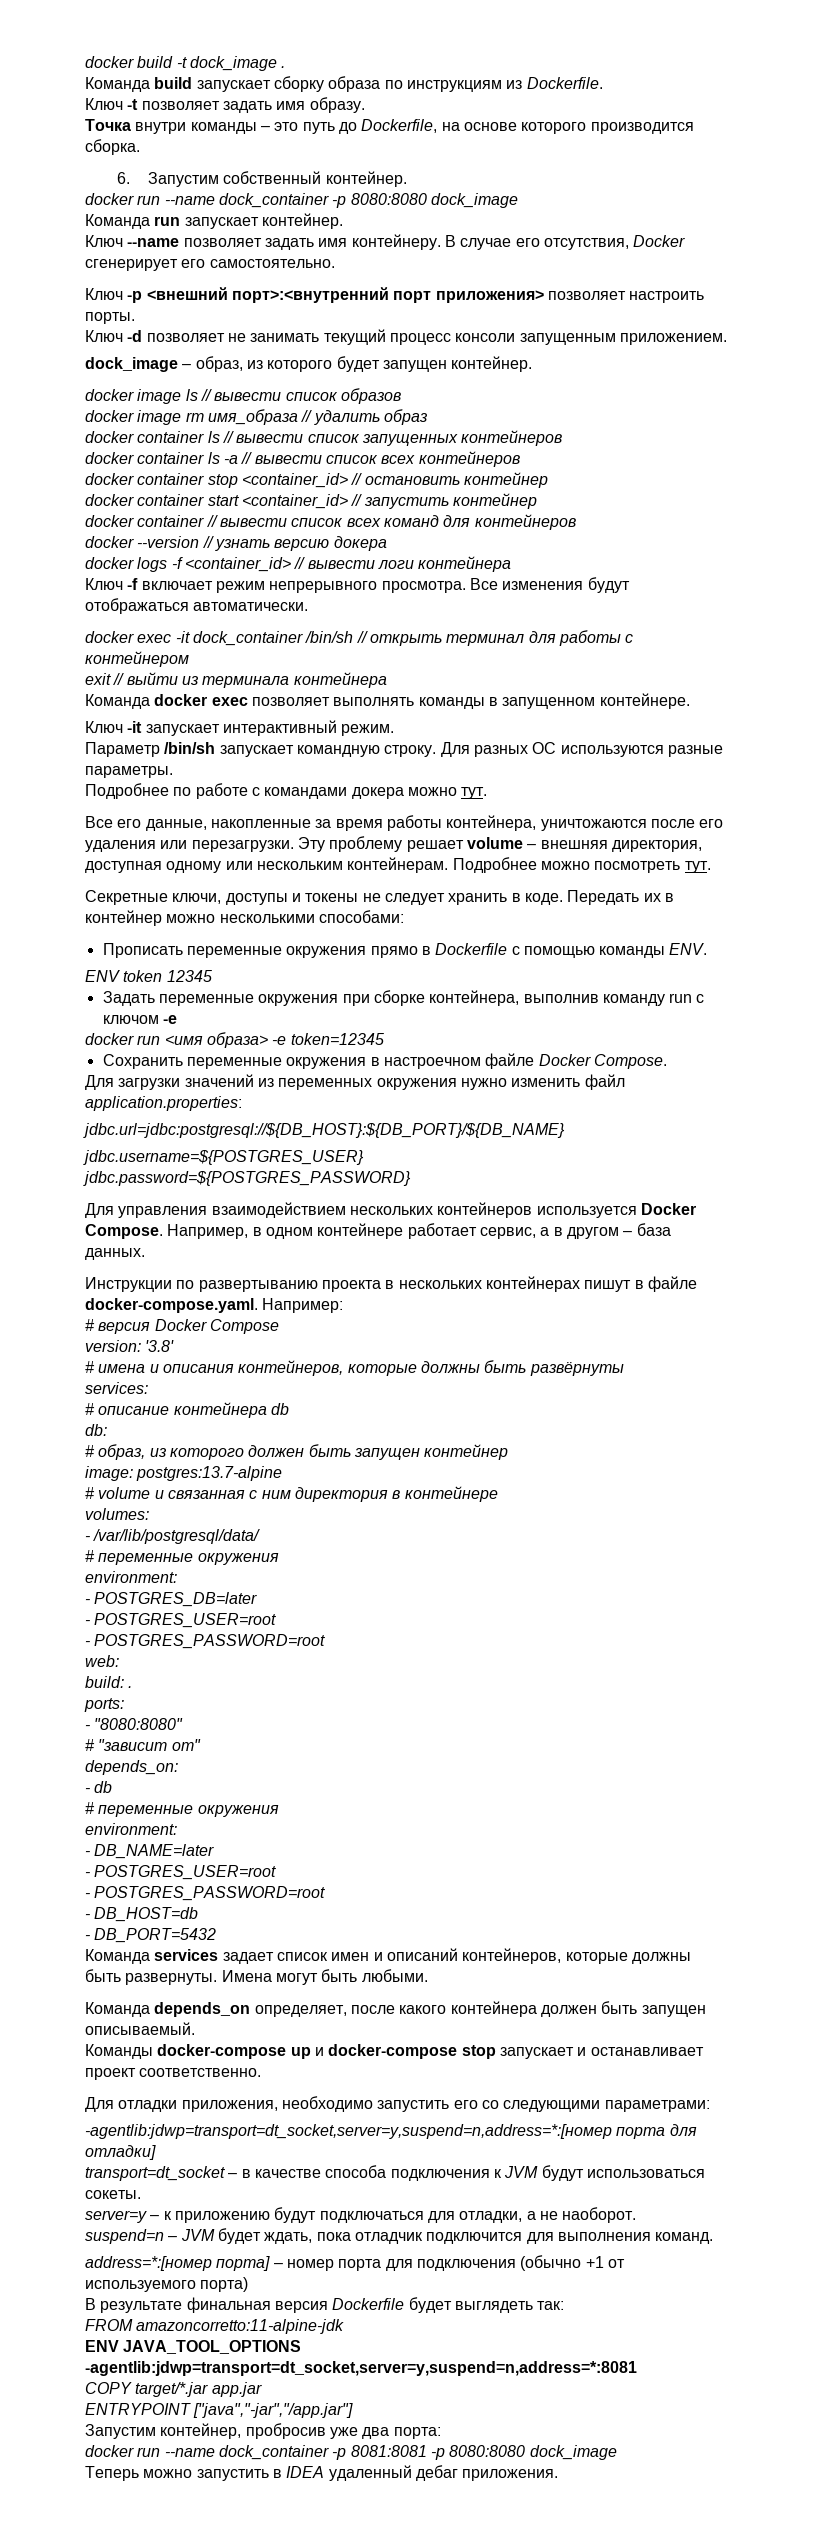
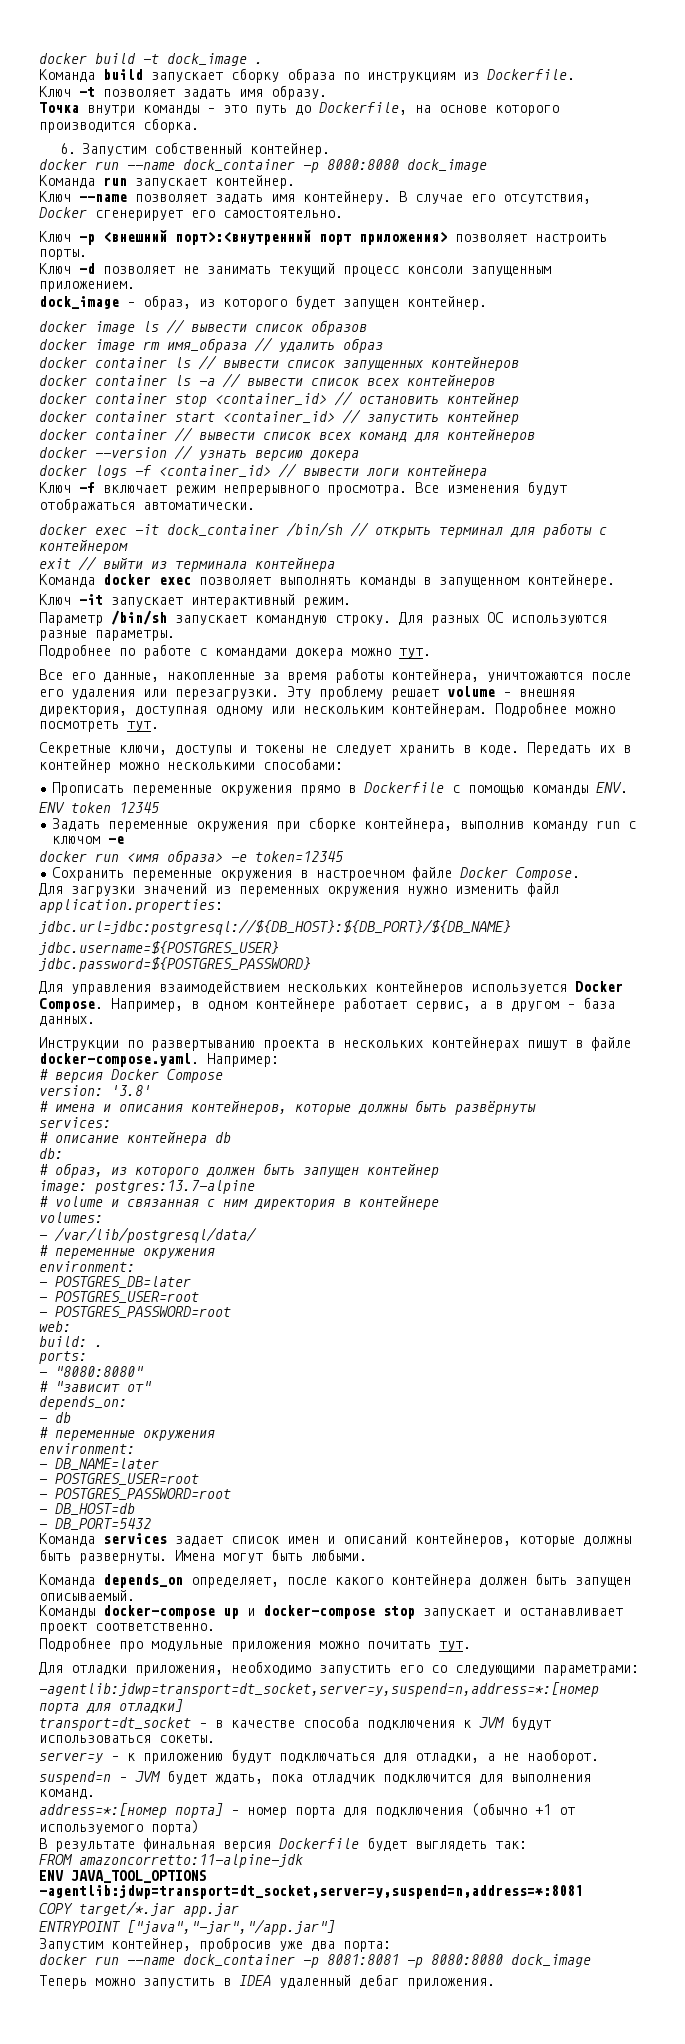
+ Подробнее про модульные приложения можно почитать тут.

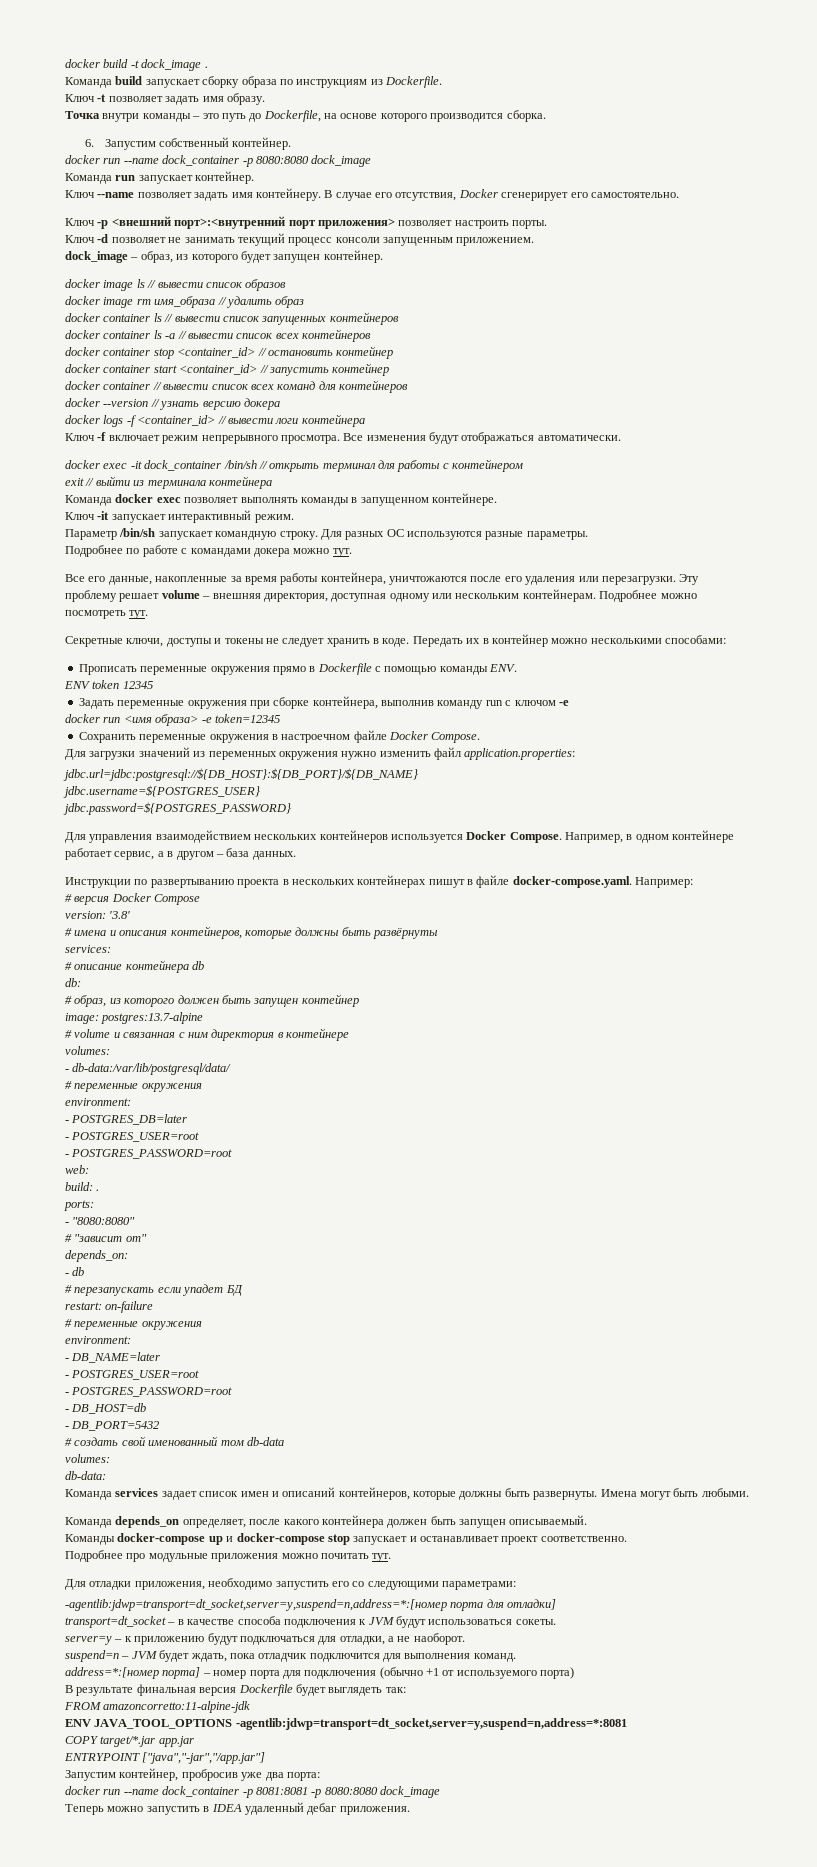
- - /var/lib/postgresql/data/
+ - db-data:/var/lib/postgresql/data/
+ # перезапускать если упадет БД
+ restart: on-failure
+ # создать свой именованный том db-data
+ volumes:
+ db-data:

